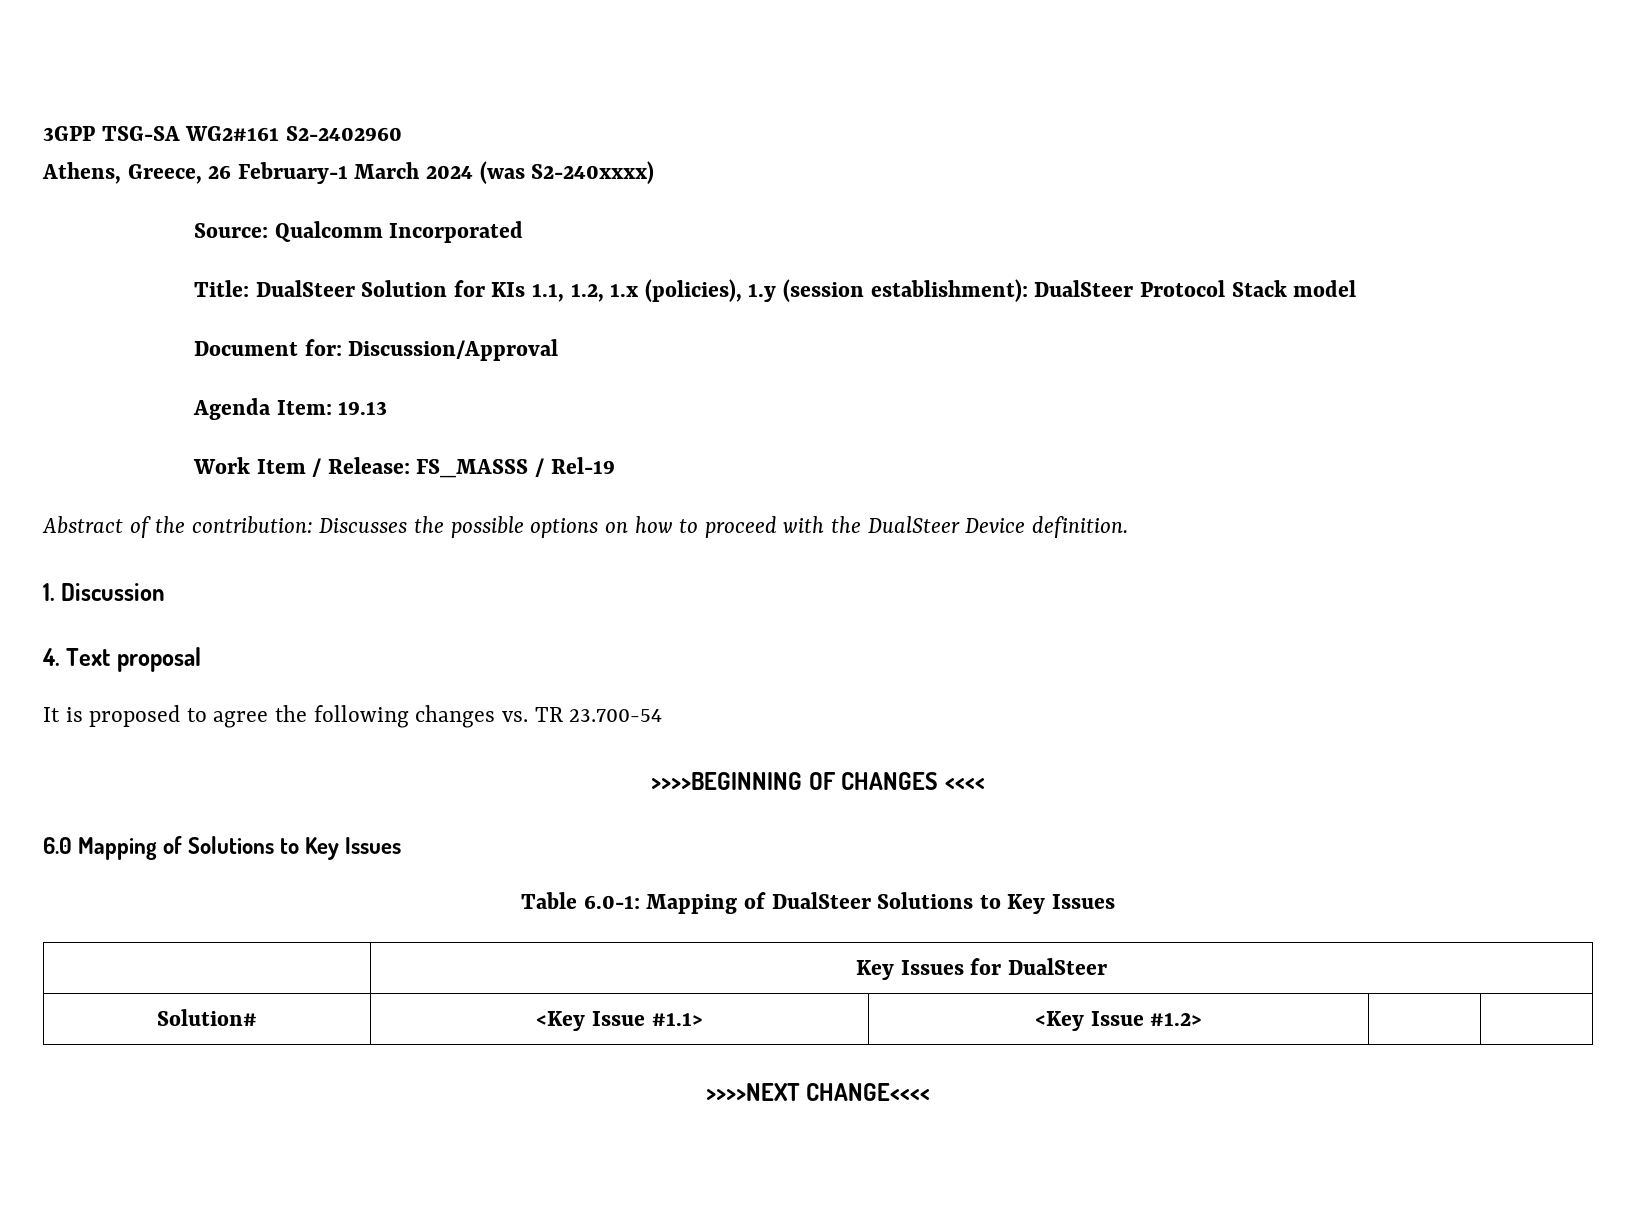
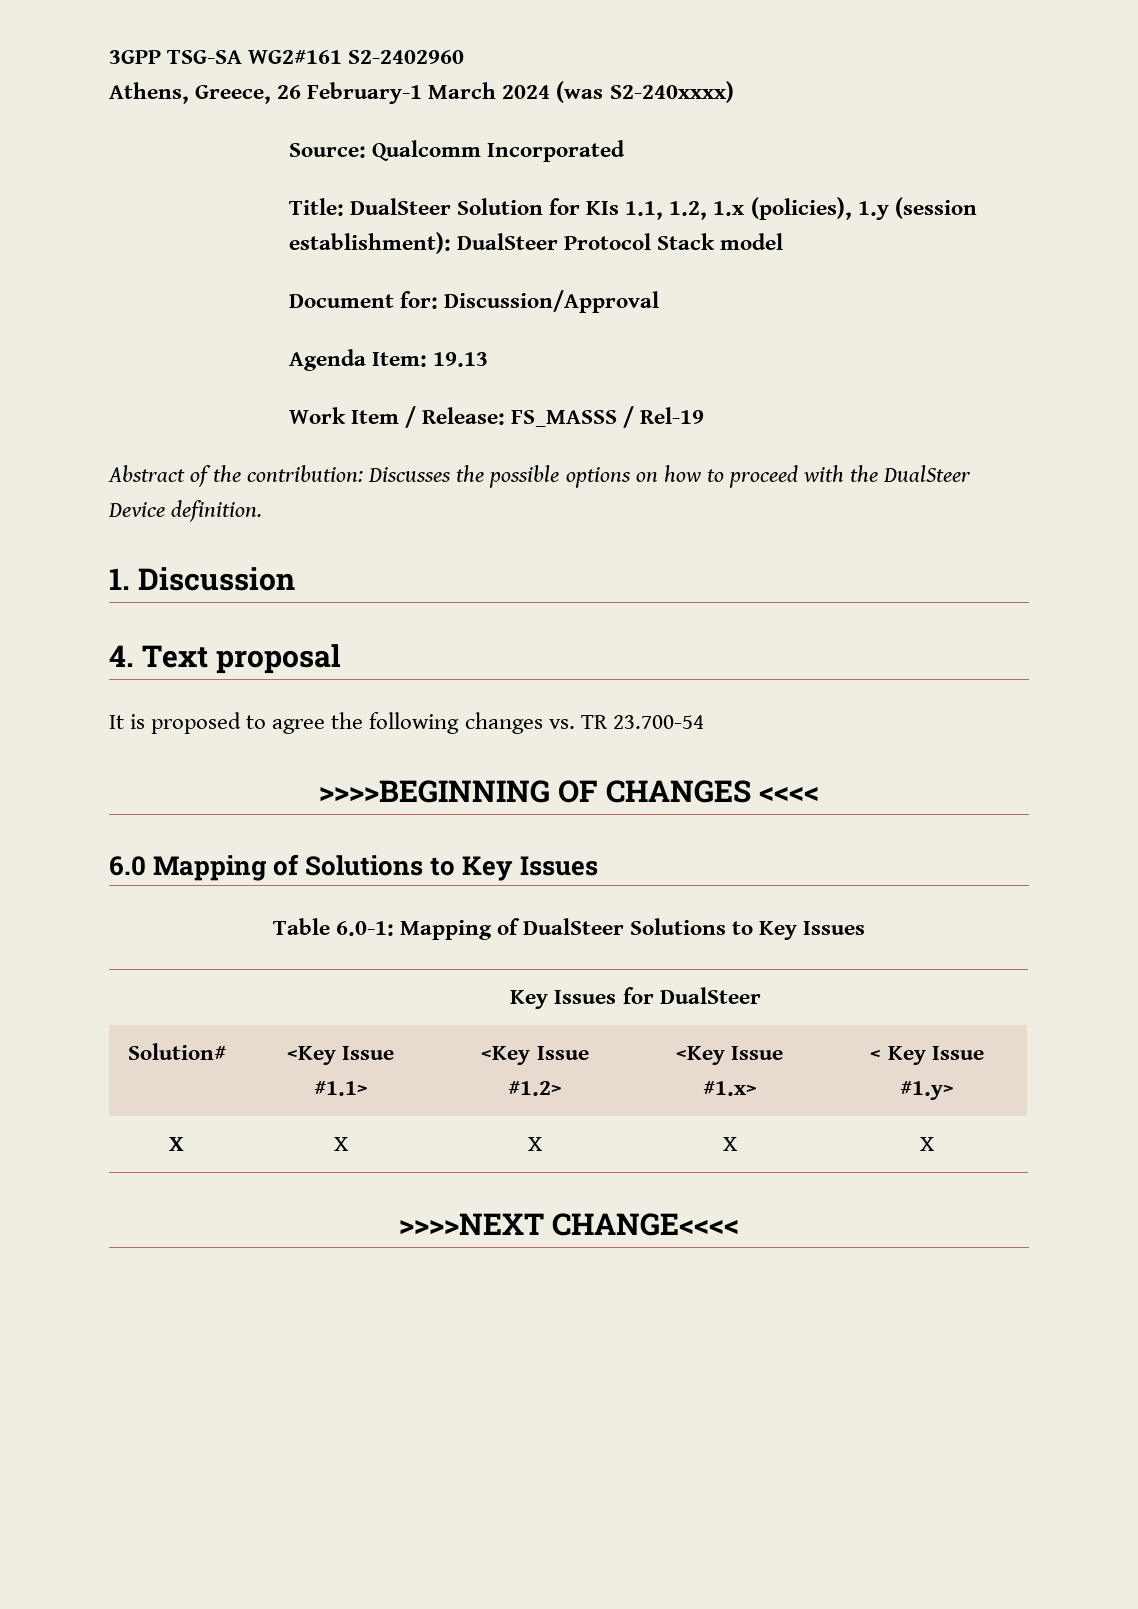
- Solution# | <Key Issue #1.1> | <Key Issue #1.2> | |
+ Solution# | <Key Issue #1.1> | <Key Issue #1.2> | <Key Issue #1.x> | < Key Issue #1.y>
+ X | X | X | X | X

